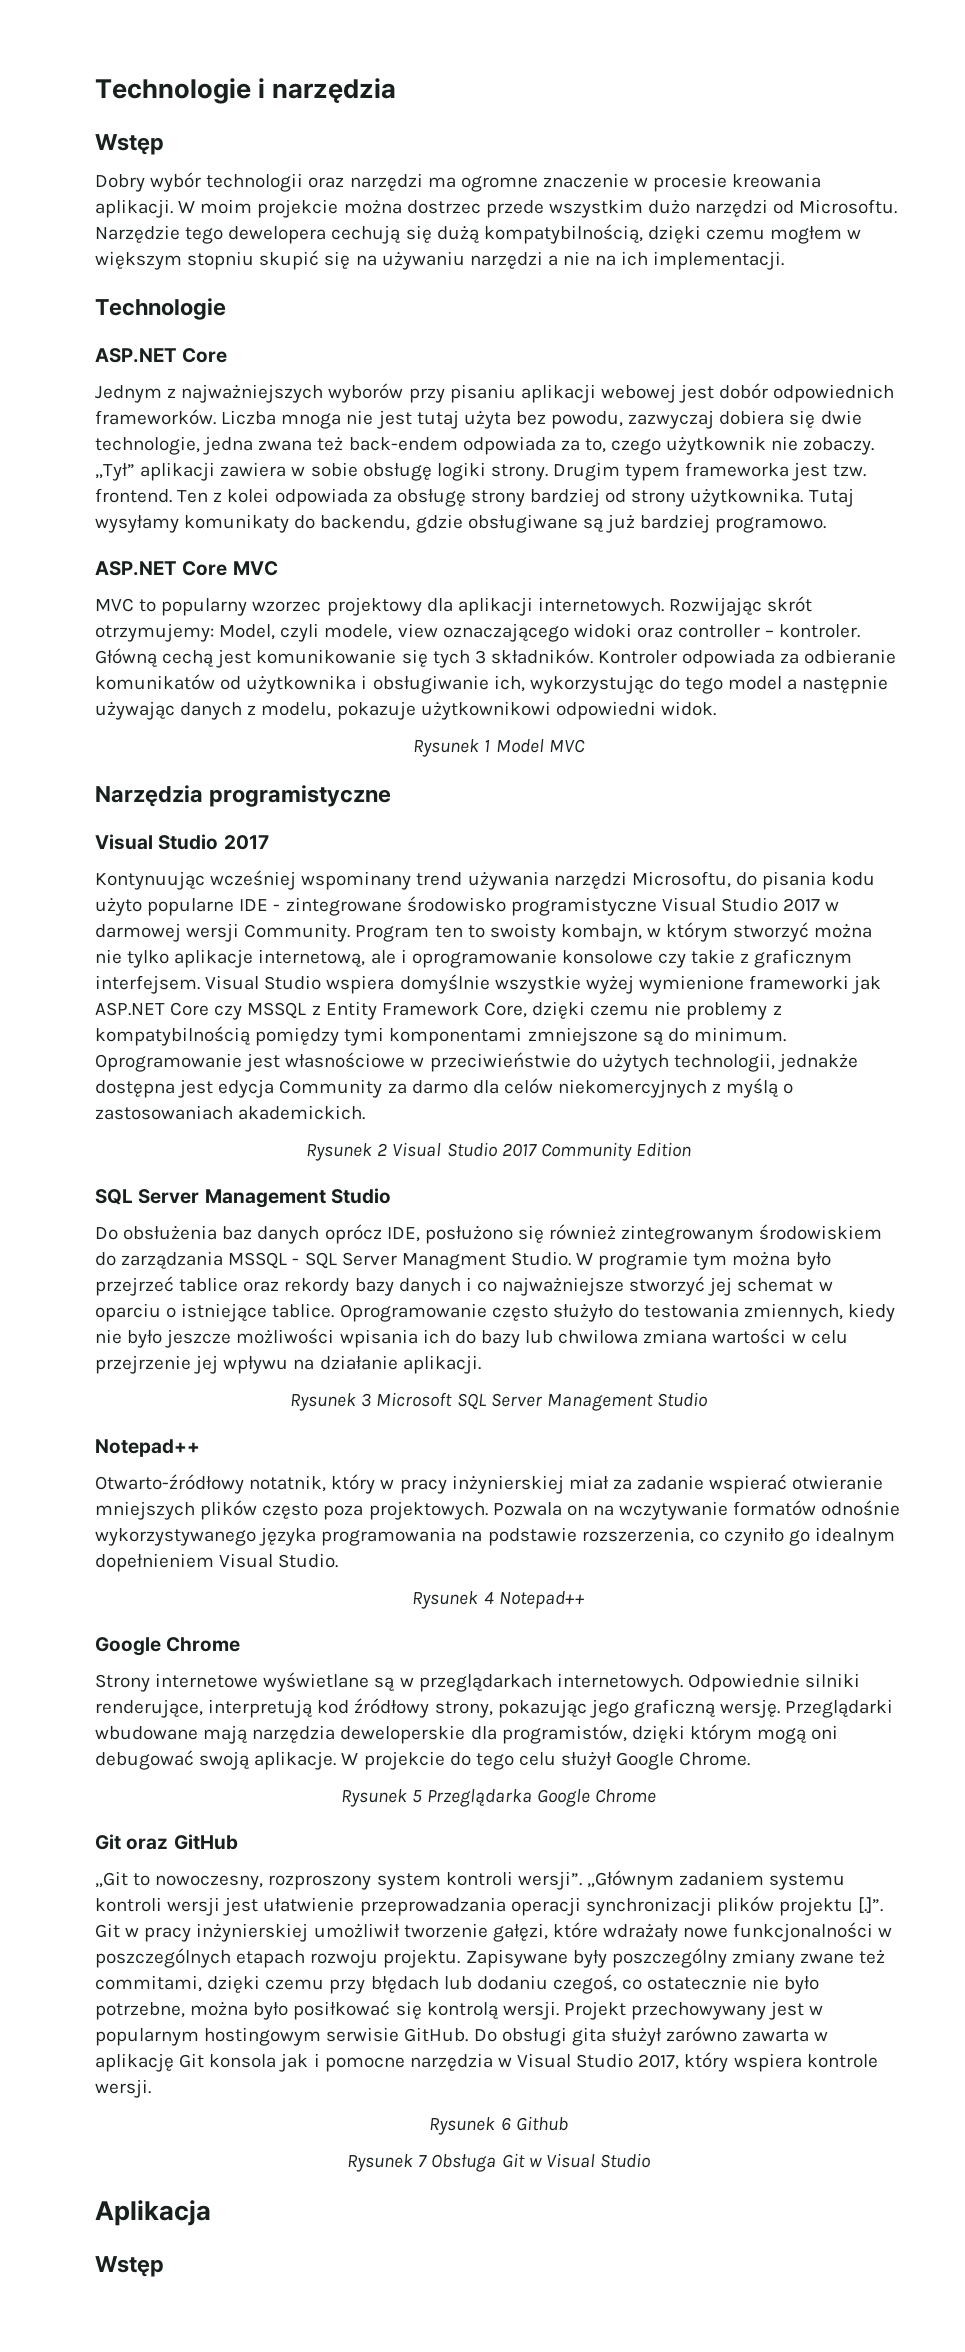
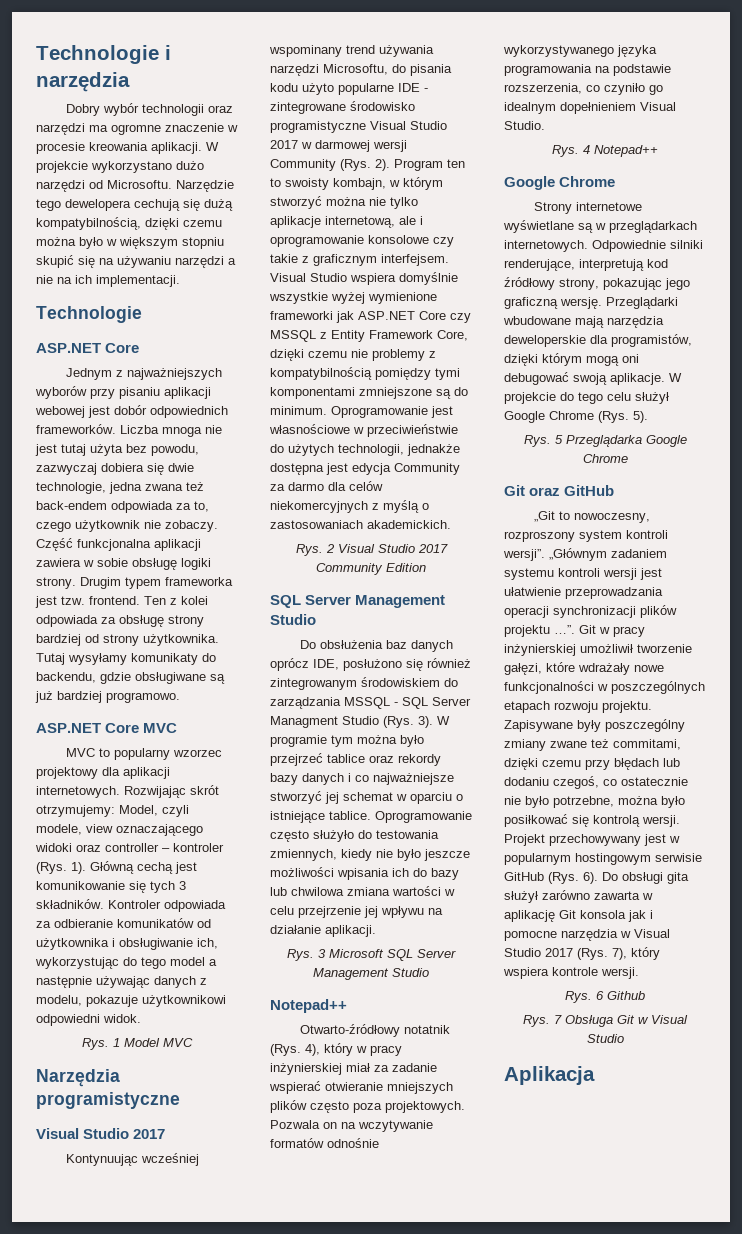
  Technologie i narzędzia
- Wstęp
- W moim projekcie można dostrzec przede wszystkim dużo narzędzi od Microsoftu.
+ W projekcie wykorzystano dużo narzędzi od Microsoftu.
- Narzędzie tego dewelopera cechują się dużą kompatybilnością, dzięki czemu mogłem w większym stopniu skupić się na używaniu narzędzi a nie na ich implementacji.
+ Narzędzie tego dewelopera cechują się dużą kompatybilnością, dzięki czemu można było w większym stopniu skupić się na używaniu narzędzi a nie na ich implementacji.
- „Tył” aplikacji zawiera w sobie obsługę logiki strony.
+ Część funkcjonalna aplikacji zawiera w sobie obsługę logiki strony.
- Rozwijając skrót otrzymujemy: Model, czyli modele, view oznaczającego widoki oraz controller – kontroler.
+ Rozwijając skrót otrzymujemy: Model, czyli modele, view oznaczającego widoki oraz controller – kontroler (Rys. 1).
- Rysunek 1 Model MVC
+ Rys. 1 Model MVC
- Kontynuując wcześniej wspominany trend używania narzędzi Microsoftu, do pisania kodu użyto popularne IDE - zintegrowane środowisko programistyczne Visual Studio 2017 w darmowej wersji Community.
+ Kontynuując wcześniej wspominany trend używania narzędzi Microsoftu, do pisania kodu użyto popularne IDE - zintegrowane środowisko programistyczne Visual Studio 2017 w darmowej wersji Community (Rys. 2).
- Rysunek 2 Visual Studio 2017 Community Edition
+ Rys. 2 Visual Studio 2017 Community Edition
- Do obsłużenia baz danych oprócz IDE, posłużono się również zintegrowanym środowiskiem do zarządzania MSSQL - SQL Server Managment Studio.
+ Do obsłużenia baz danych oprócz IDE, posłużono się również zintegrowanym środowiskiem do zarządzania MSSQL - SQL Server Managment Studio (Rys. 3).
- Rysunek 3 Microsoft SQL Server Management Studio
+ Rys. 3 Microsoft SQL Server Management Studio
- Otwarto-źródłowy notatnik, który w pracy inżynierskiej miał za zadanie wspierać otwieranie mniejszych plików często poza projektowych.
+ Otwarto-źródłowy notatnik (Rys. 4), który w pracy inżynierskiej miał za zadanie wspierać otwieranie mniejszych plików często poza projektowych.
- Rysunek 4 Notepad++
+ Rys. 4 Notepad++
- W projekcie do tego celu służył Google Chrome.
- Rysunek 5 Przeglądarka Google Chrome
+ W projekcie do tego celu służył Google Chrome (Rys. 5).
+ Rys. 5 Przeglądarka Google Chrome
- „Głównym zadaniem systemu kontroli wersji jest ułatwienie przeprowadzania operacji synchronizacji plików projektu [.]”. Git w pracy inżynierskiej umożliwił tworzenie gałęzi, które wdrażały nowe funkcjonalności w poszczególnych etapach rozwoju projektu.
+ „Głównym zadaniem systemu kontroli wersji jest ułatwienie przeprowadzania operacji synchronizacji plików projektu …”. Git w pracy inżynierskiej umożliwił tworzenie gałęzi, które wdrażały nowe funkcjonalności w poszczególnych etapach rozwoju projektu.
- Projekt przechowywany jest w popularnym hostingowym serwisie GitHub.
+ Projekt przechowywany jest w popularnym hostingowym serwisie GitHub (Rys. 6).
- Do obsługi gita służył zarówno zawarta w aplikację Git konsola jak i pomocne narzędzia w Visual Studio 2017, który wspiera kontrole wersji.
+ Do obsługi gita służył zarówno zawarta w aplikację Git konsola jak i pomocne narzędzia w Visual Studio 2017 (Rys. 7), który wspiera kontrole wersji.
- Rysunek 6 Github
+ Rys. 6 Github
- Rysunek 7 Obsługa Git w Visual Studio
+ Rys. 7 Obsługa Git w Visual Studio
  Aplikacja
- Wstęp

